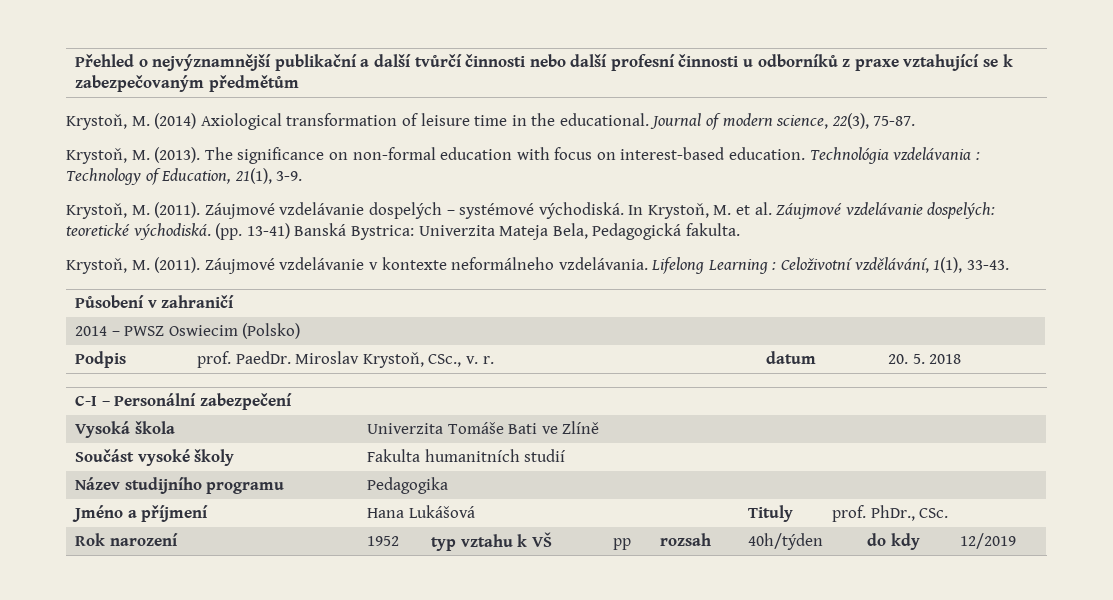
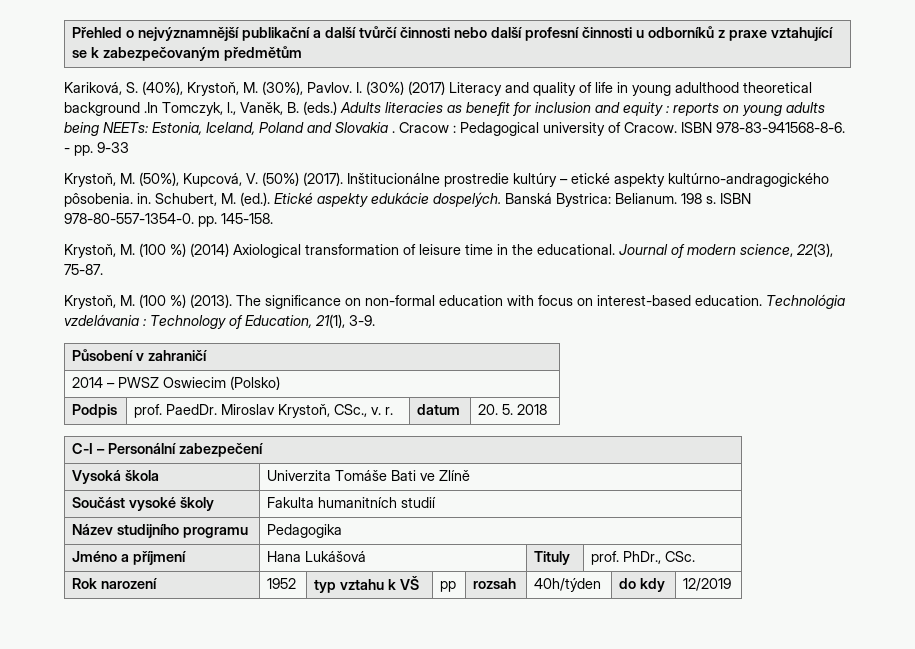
- Krystoň, M. (2014) Axiological transformation of leisure time in the educational.
+ Kariková, S. (40%), Krystoň, M. (30%), Pavlov. I. (30%) (2017) Literacy and quality of life in young adulthood theoretical background .In Tomczyk, l., Vaněk, B. (eds.) Adults literacies as benefit for inclusion and equity : reports on young adults being NEETs: Estonia, Iceland, Poland and Slovakia . Cracow : Pedagogical university of Cracow. ISBN 978-83-941568-8-6. - pp. 9-33
+ Krystoň, M. (50%), Kupcová, V. (50%) (2017). Inštitucionálne prostredie kultúry – etické aspekty kultúrno-andragogického pôsobenia. in. Schubert, M. (ed.). Etické aspekty edukácie dospelých. Banská Bystrica: Belianum. 198 s. ISBN 978-80-557-1354-0. pp. 145-158.
+ Krystoň, M. (100 %) (2014) Axiological transformation of leisure time in the educational.
- Krystoň, M. (2013).
+ Krystoň, M. (100 %) (2013).
- Krystoň, M. (2011). Záujmové vzdelávanie dospelých – systémové východiská. In Krystoň, M. et al. Záujmové vzdelávanie dospelých: teoretické východiská. (pp. 13-41) Banská Bystrica: Univerzita Mateja Bela, Pedagogická fakulta.
- Krystoň, M. (2011). Záujmové vzdelávanie v kontexte neformálneho vzdelávania. Lifelong Learning : Celoživotní vzdělávání, 1(1), 33-43.

